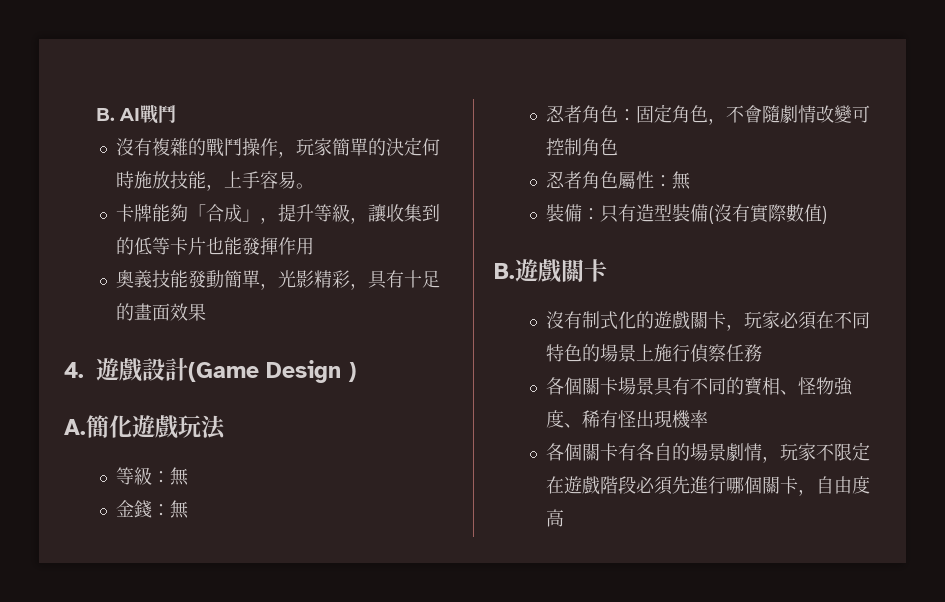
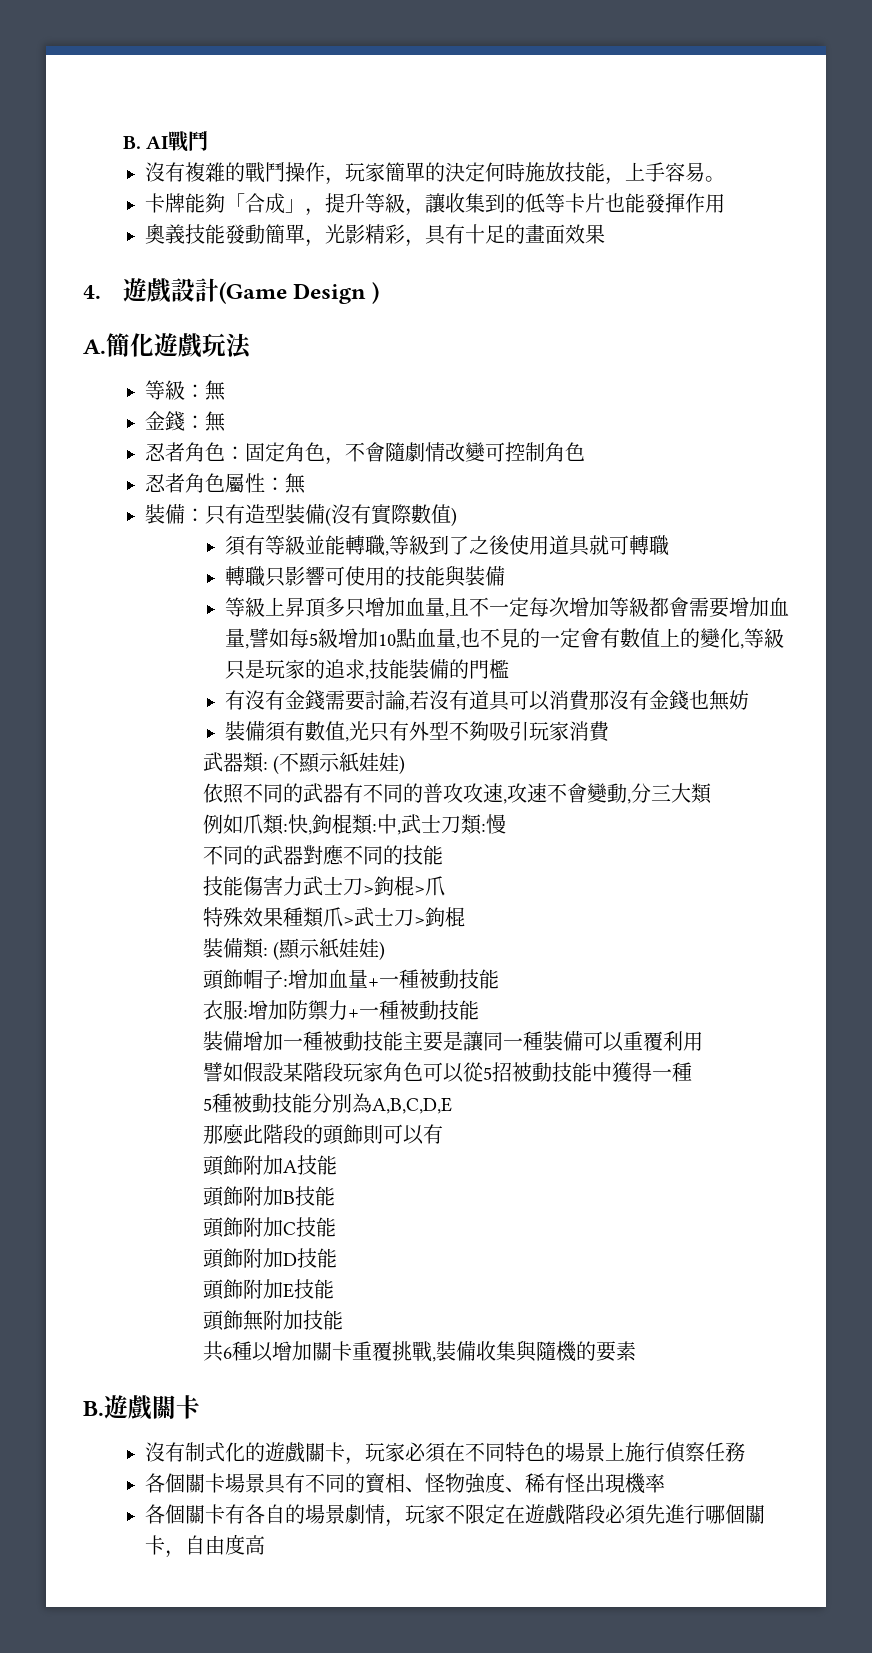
+ 須有等級並能轉職,等級到了之後使用道具就可轉職
+ 轉職只影響可使用的技能與裝備
+ 等級上昇頂多只增加血量,且不一定每次增加等級都會需要增加血量,譬如每5級增加10點血量,也不見的一定會有數值上的變化,等級只是玩家的追求,技能裝備的門檻
+ 有沒有金錢需要討論,若沒有道具可以消費那沒有金錢也無妨
+ 裝備須有數值,光只有外型不夠吸引玩家消費
+ 武器類: (不顯示紙娃娃)
+ 依照不同的武器有不同的普攻攻速,攻速不會變動,分三大類
+ 例如爪類:快,鉤棍類:中,武士刀類:慢
+ 不同的武器對應不同的技能
+ 技能傷害力武士刀>鉤棍>爪
+ 特殊效果種類爪>武士刀>鉤棍
+ 裝備類: (顯示紙娃娃)
+ 頭飾帽子:增加血量+一種被動技能
+ 衣服:增加防禦力+一種被動技能
+ 裝備增加一種被動技能主要是讓同一種裝備可以重覆利用
+ 譬如假設某階段玩家角色可以從5招被動技能中獲得一種
+ 5種被動技能分別為A,B,C,D,E
+ 那麼此階段的頭飾則可以有
+ 頭飾附加A技能
+ 頭飾附加B技能
+ 頭飾附加C技能
+ 頭飾附加D技能
+ 頭飾附加E技能
+ 頭飾無附加技能
+ 共6種以增加關卡重覆挑戰,裝備收集與隨機的要素

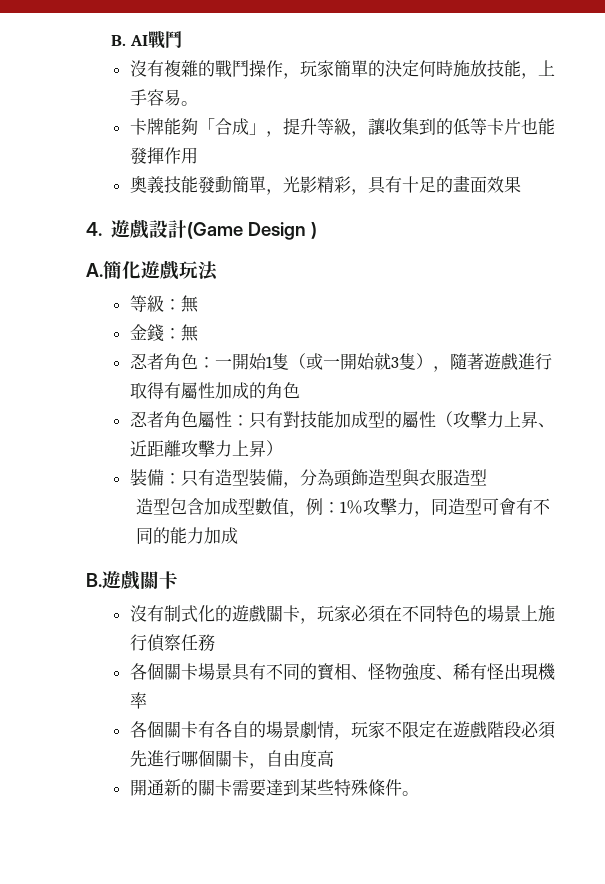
- 忍者角色：固定角色，不會隨劇情改變可控制角色
+ 忍者角色：一開始1隻（或一開始就3隻），隨著遊戲進行取得有屬性加成的角色
- 忍者角色屬性：無
+ 忍者角色屬性：只有對技能加成型的屬性（攻擊力上昇、近距離攻擊力上昇）
- 裝備：只有造型裝備(沒有實際數值)
- 須有等級並能轉職,等級到了之後使用道具就可轉職
- 轉職只影響可使用的技能與裝備
- 等級上昇頂多只增加血量,且不一定每次增加等級都會需要增加血量,譬如每5級增加10點血量,也不見的一定會有數值上的變化,等級只是玩家的追求,技能裝備的門檻
- 有沒有金錢需要討論,若沒有道具可以消費那沒有金錢也無妨
- 裝備須有數值,光只有外型不夠吸引玩家消費
- 武器類: (不顯示紙娃娃)
- 依照不同的武器有不同的普攻攻速,攻速不會變動,分三大類
- 例如爪類:快,鉤棍類:中,武士刀類:慢
- 不同的武器對應不同的技能
- 技能傷害力武士刀>鉤棍>爪
- 特殊效果種類爪>武士刀>鉤棍
- 裝備類: (顯示紙娃娃)
- 頭飾帽子:增加血量+一種被動技能
- 衣服:增加防禦力+一種被動技能
- 裝備增加一種被動技能主要是讓同一種裝備可以重覆利用
- 譬如假設某階段玩家角色可以從5招被動技能中獲得一種
- 5種被動技能分別為A,B,C,D,E
- 那麼此階段的頭飾則可以有
- 頭飾附加A技能
- 頭飾附加B技能
- 頭飾附加C技能
- 頭飾附加D技能
- 頭飾附加E技能
- 頭飾無附加技能
- 共6種以增加關卡重覆挑戰,裝備收集與隨機的要素
+ 裝備：只有造型裝備，分為頭飾造型與衣服造型
+ 造型包含加成型數值，例：1％攻擊力，同造型可會有不同的能力加成
+ 開通新的關卡需要達到某些特殊條件。

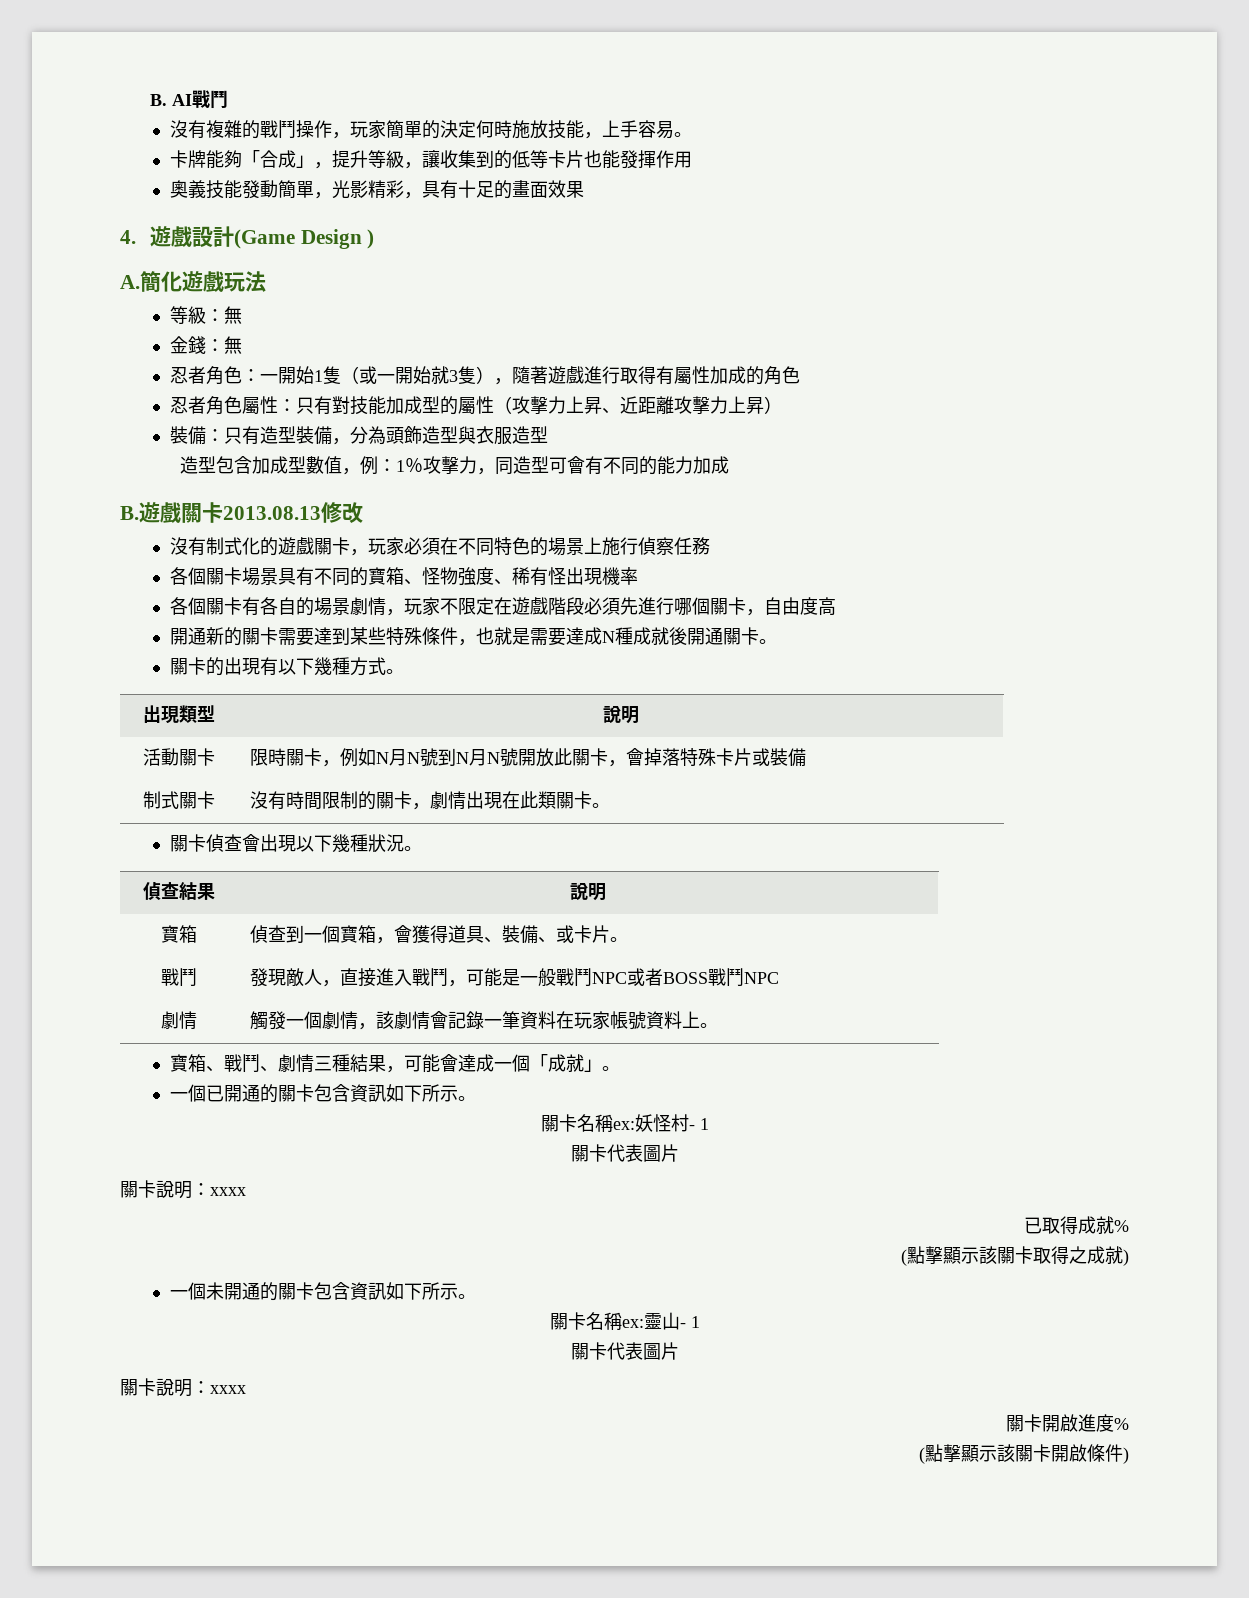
- B.遊戲關卡
+ B.遊戲關卡2013.08.13修改
- 各個關卡場景具有不同的寶相、怪物強度、稀有怪出現機率
+ 各個關卡場景具有不同的寶箱、怪物強度、稀有怪出現機率
- 開通新的關卡需要達到某些特殊條件。
+ 開通新的關卡需要達到某些特殊條件，也就是需要達成N種成就後開通關卡。
+ 關卡的出現有以下幾種方式。
+ 出現類型 | 說明
+ 活動關卡 | 限時關卡，例如N月N號到N月N號開放此關卡，會掉落特殊卡片或裝備
+ 制式關卡 | 沒有時間限制的關卡，劇情出現在此類關卡。
+ 關卡偵查會出現以下幾種狀況。
+ 偵查結果 | 說明
+ 寶箱 | 偵查到一個寶箱，會獲得道具、裝備、或卡片。
+ 戰鬥 | 發現敵人，直接進入戰鬥，可能是一般戰鬥NPC或者BOSS戰鬥NPC
+ 劇情 | 觸發一個劇情，該劇情會記錄一筆資料在玩家帳號資料上。
+ 寶箱、戰鬥、劇情三種結果，可能會達成一個「成就」。
+ 一個已開通的關卡包含資訊如下所示。
+ 關卡名稱ex:妖怪村- 1
+ 關卡代表圖片
+ 關卡說明：xxxx
+ 已取得成就%
+ (點擊顯示該關卡取得之成就)
+ 一個未開通的關卡包含資訊如下所示。
+ 關卡名稱ex:靈山- 1
+ 關卡代表圖片
+ 關卡說明：xxxx
+ 關卡開啟進度%
+ (點擊顯示該關卡開啟條件)

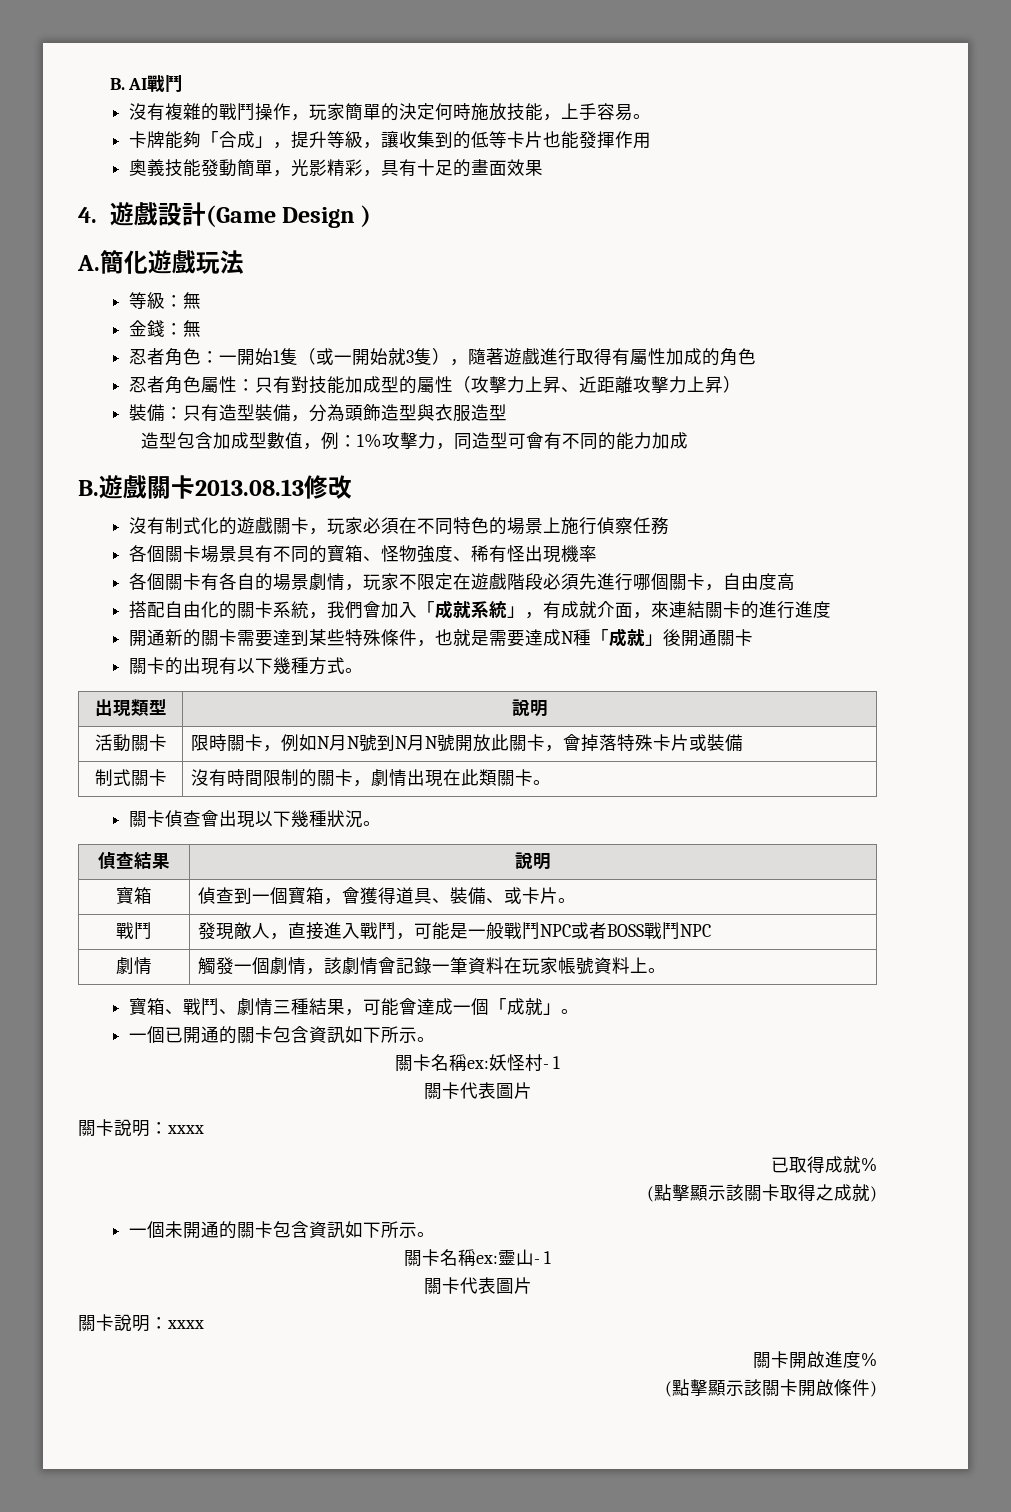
+ 搭配自由化的關卡系統，我們會加入「成就系統」，有成就介面，來連結關卡的進行進度
- 開通新的關卡需要達到某些特殊條件，也就是需要達成N種成就後開通關卡。
+ 開通新的關卡需要達到某些特殊條件，也就是需要達成N種「成就」後開通關卡

